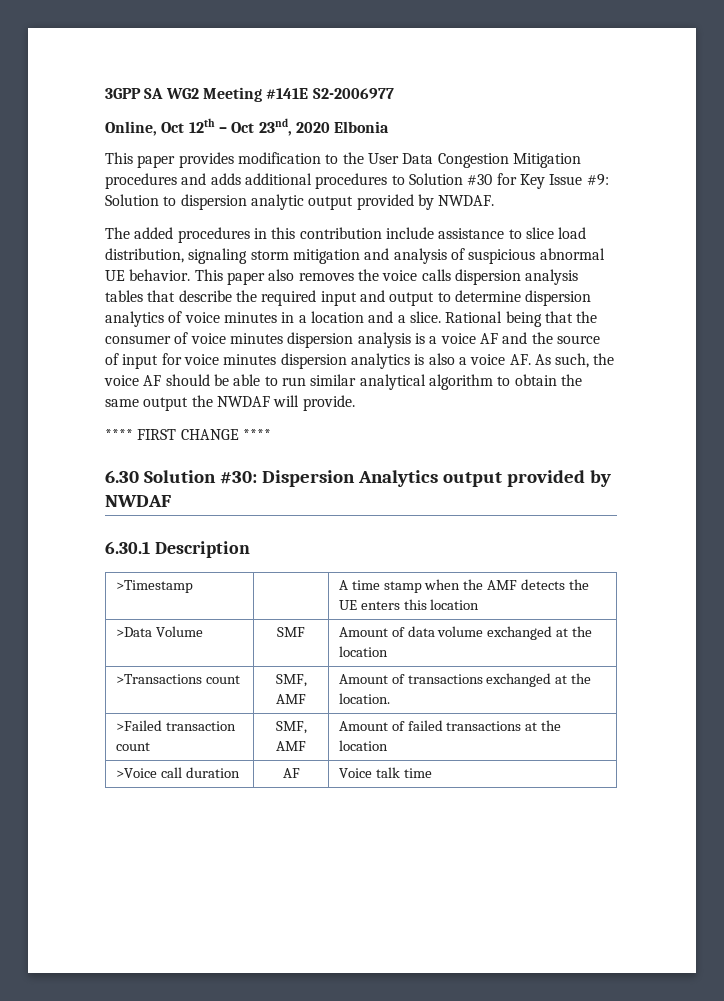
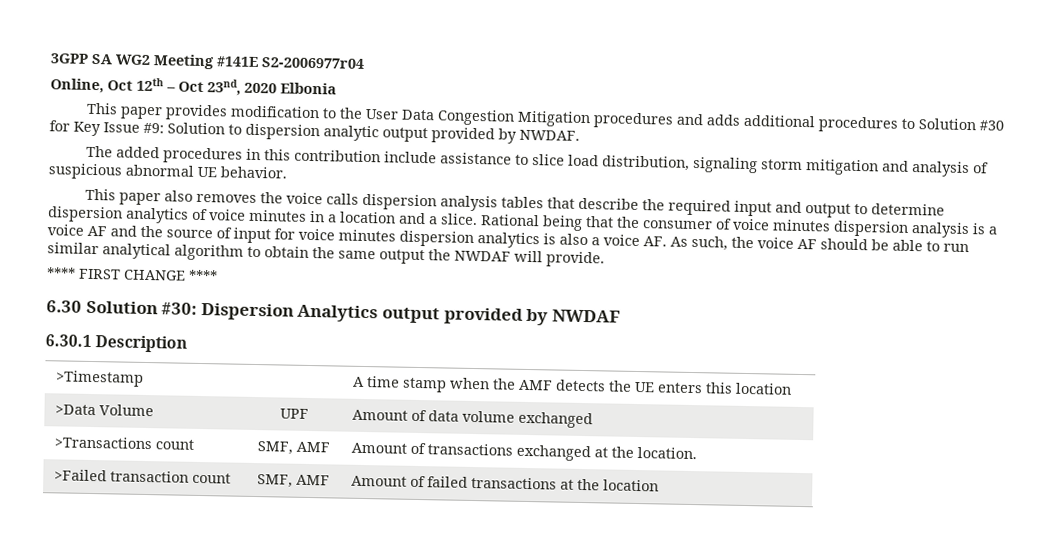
- 3GPP SA WG2 Meeting #141E S2-2006977
+ 3GPP SA WG2 Meeting #141E S2-2006977r04
- The added procedures in this contribution include assistance to slice load distribution, signaling storm mitigation and analysis of suspicious abnormal UE behavior. This paper also removes the voice calls dispersion analysis tables that describe the required input and output to determine dispersion analytics of voice minutes in a location and a slice.
+ The added procedures in this contribution include assistance to slice load distribution, signaling storm mitigation and analysis of suspicious abnormal UE behavior.
+ This paper also removes the voice calls dispersion analysis tables that describe the required input and output to determine dispersion analytics of voice minutes in a location and a slice.
- >Data Volume | SMF | Amount of data volume exchanged at the location
+ >Data Volume | UPF | Amount of data volume exchanged
- >Voice call duration | AF | Voice talk time

